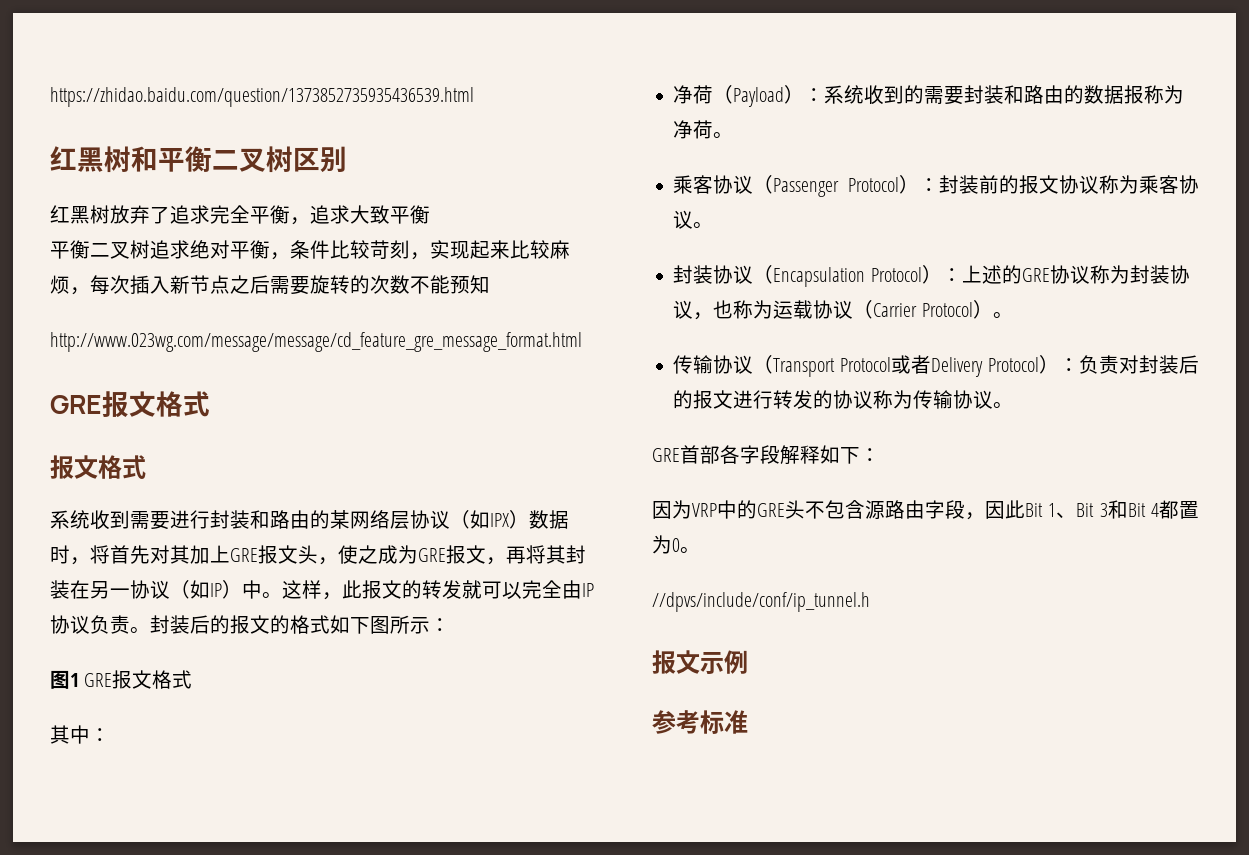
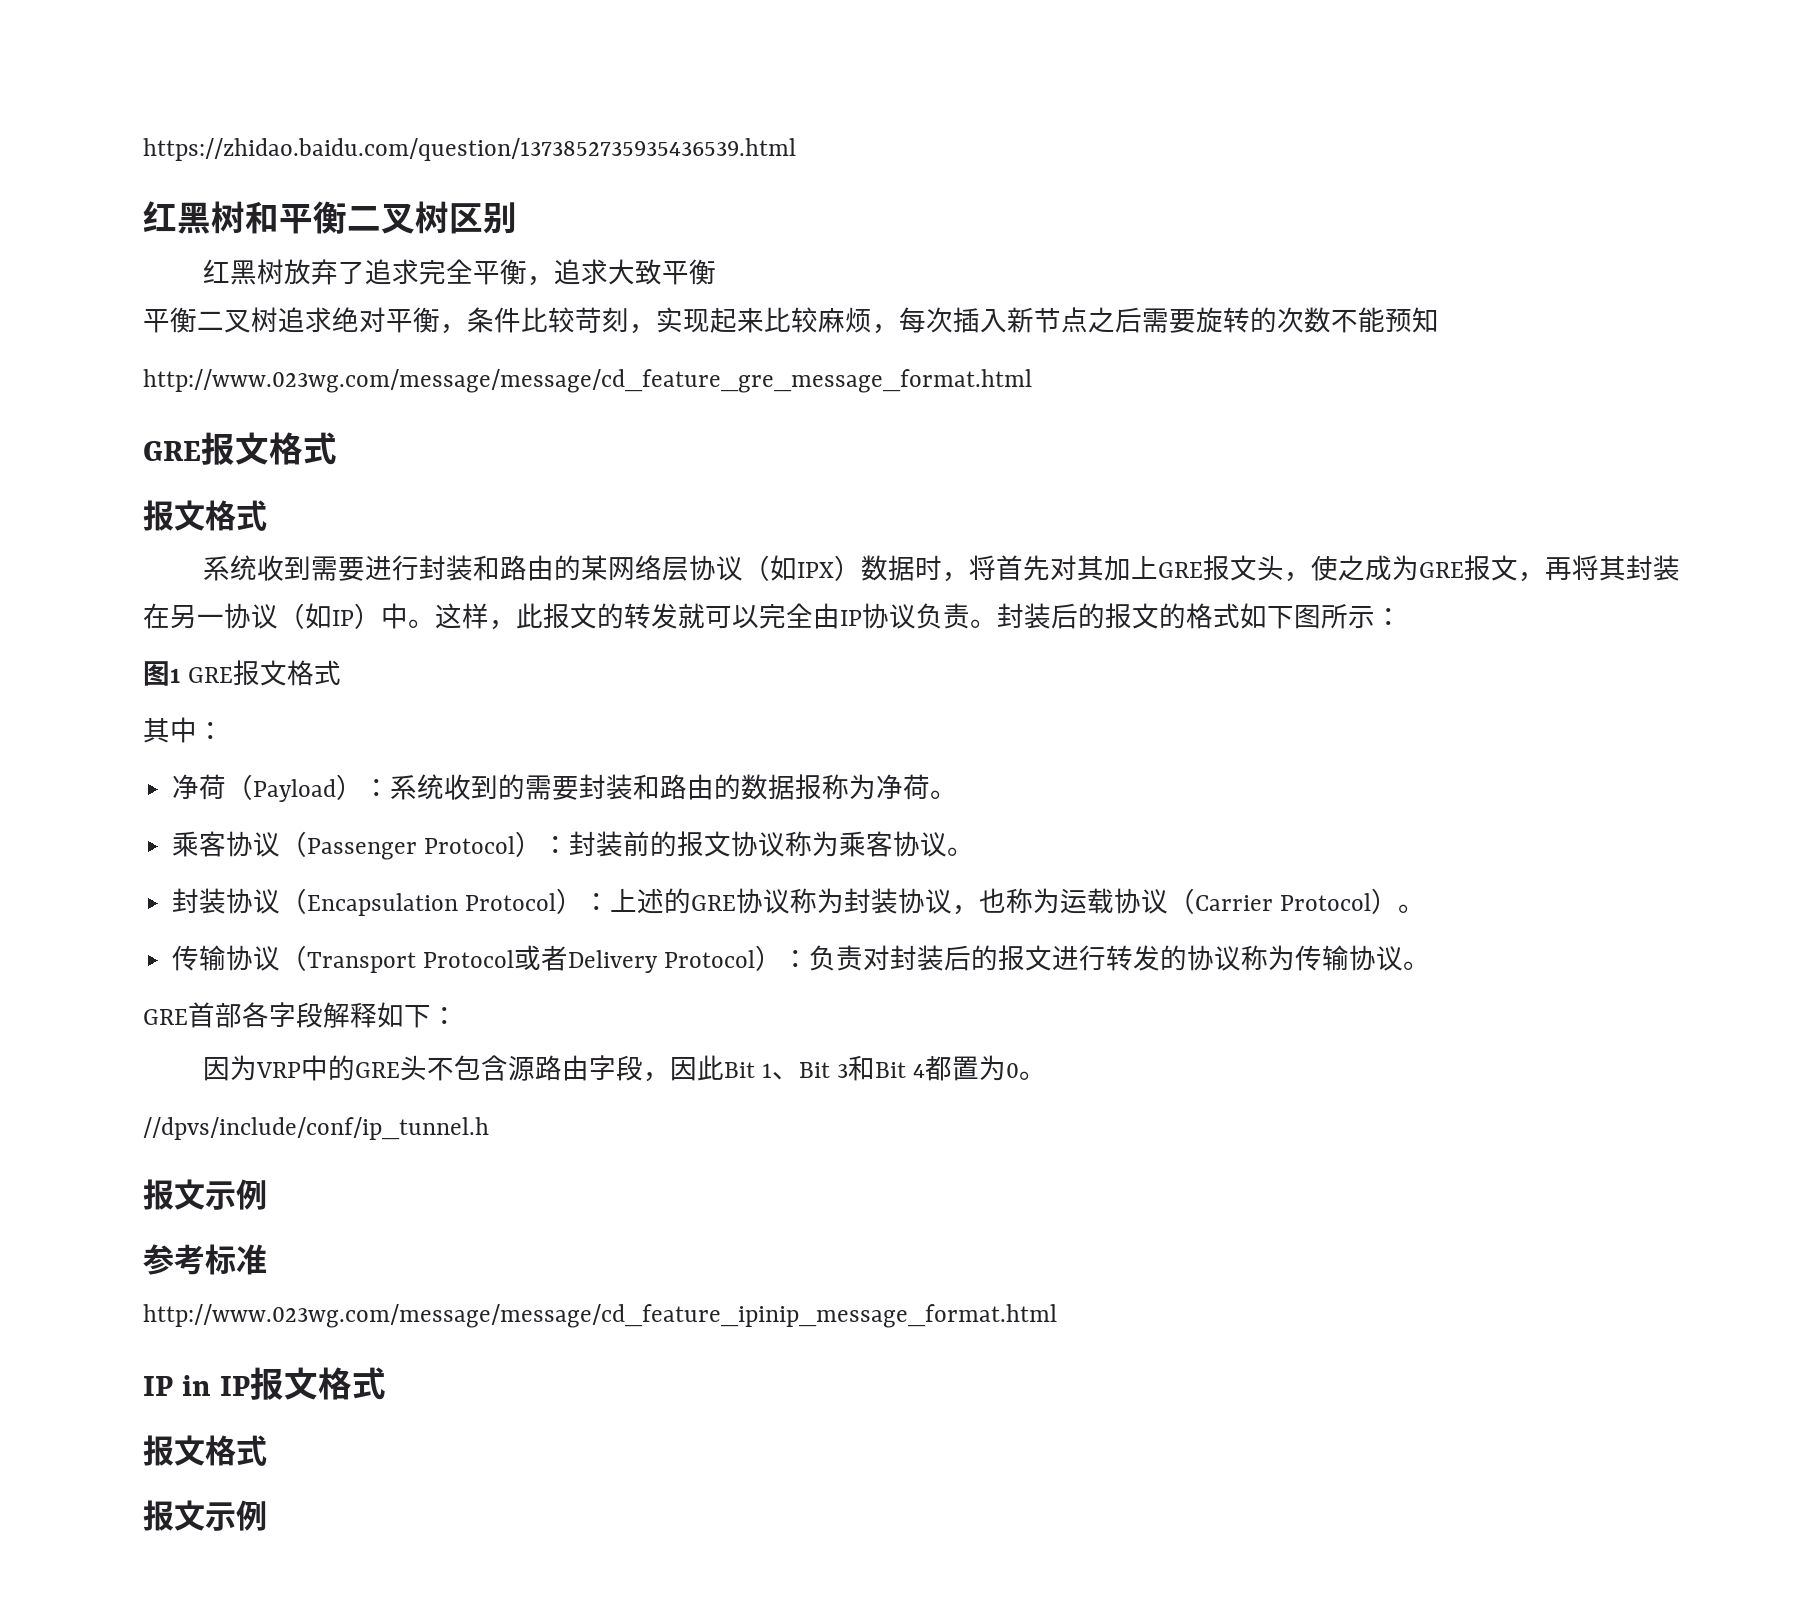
+ http://www.023wg.com/message/message/cd_feature_ipinip_message_format.html
+ IP in IP报文格式
+ 报文格式
+ 报文示例

